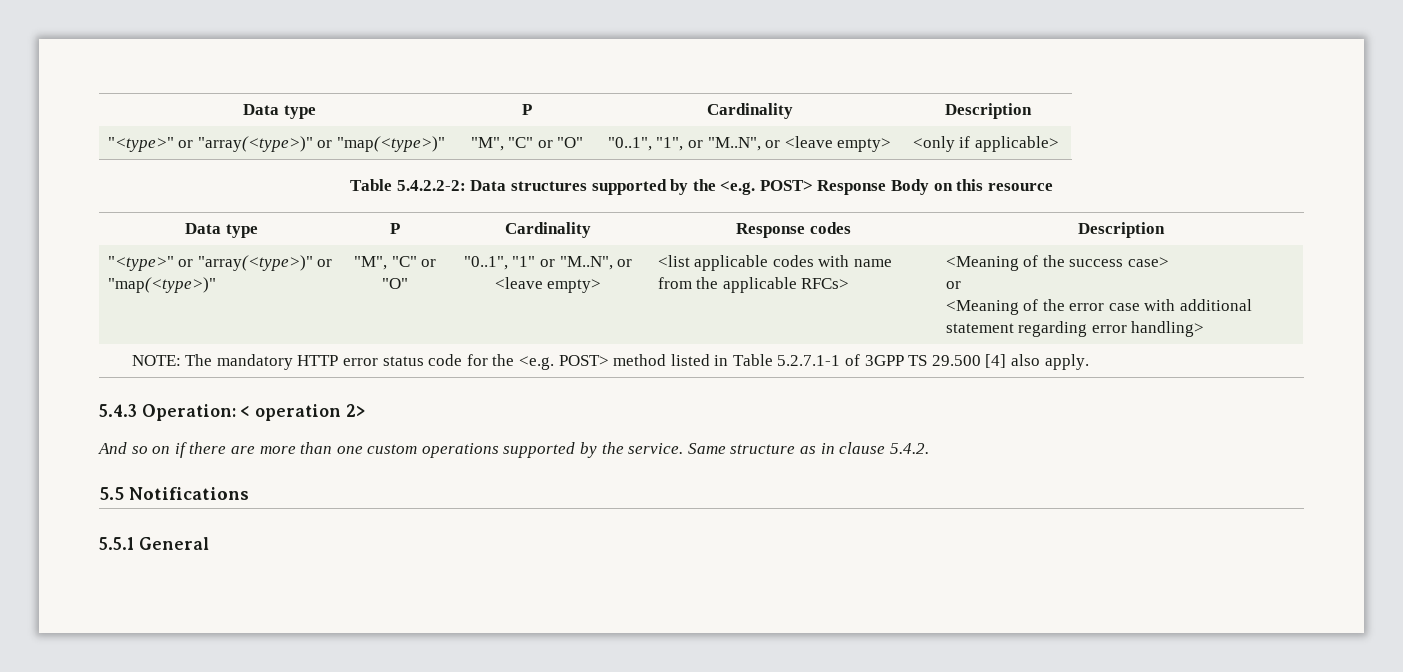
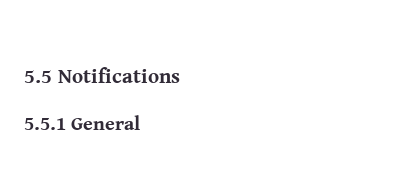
- Data type | P | Cardinality | Description
- "<type>" or "array(<type>)" or "map(<type>)" | "M", "C" or "O" | "0..1", "1", or "M..N", or <leave empty> | <only if applicable>
- Table 5.4.2.2-2: Data structures supported by the <e.g. POST> Response Body on this resource
- Data type | P | Cardinality | Response codes | Description
- "<type>" or "array(<type>)" or "map(<type>)" | "M", "C" or "O" | "0..1", "1" or "M..N", or <leave empty> | <list applicable codes with name from the applicable RFCs> | <Meaning of the success case>
- or
- <Meaning of the error case with additional statement regarding error handling>
- NOTE: The mandatory HTTP error status code for the <e.g. POST> method listed in Table 5.2.7.1-1 of 3GPP TS 29.500 [4] also apply.
- 5.4.3 Operation: < operation 2>
- And so on if there are more than one custom operations supported by the service. Same structure as in clause 5.4.2.

